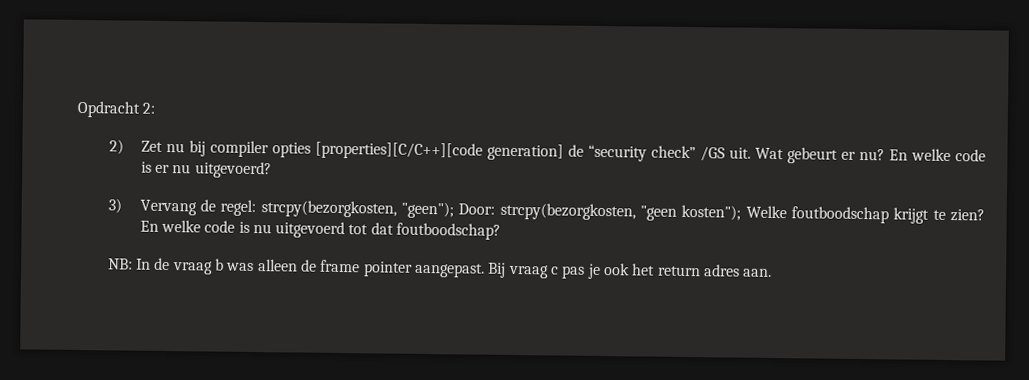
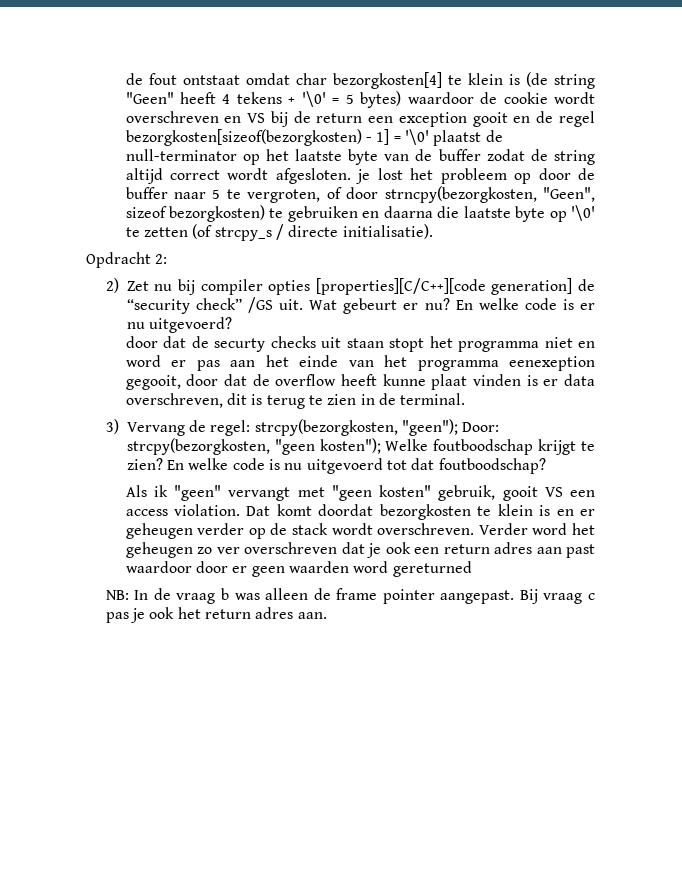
+ de fout ontstaat omdat char bezorgkosten[4] te klein is (de string "Geen" heeft 4 tekens + '\0' = 5 bytes) waardoor de cookie wordt overschreven en VS bij de return een exception gooit en de regel bezorgkosten[sizeof(bezorgkosten) - 1] = '\0' plaatst de null‑terminator op het laatste byte van de buffer zodat de string altijd correct wordt afgesloten. je lost het probleem op door de buffer naar 5 te vergroten, of door strncpy(bezorgkosten, "Geen", sizeof bezorgkosten) te gebruiken en daarna die laatste byte op '\0' te zetten (of strcpy_s / directe initialisatie).
+ door dat de securty checks uit staan stopt het programma niet en word er pas aan het einde van het programma eenexeption gegooit, door dat de overflow heeft kunne plaat vinden is er data overschreven, dit is terug te zien in de terminal.
+ Als ik "geen" vervangt met "geen kosten" gebruik, gooit VS een access violation. Dat komt doordat bezorgkosten te klein is en er geheugen verder op de stack wordt overschreven. Verder word het geheugen zo ver overschreven dat je ook een return adres aan past waardoor door er geen waarden word gereturned

